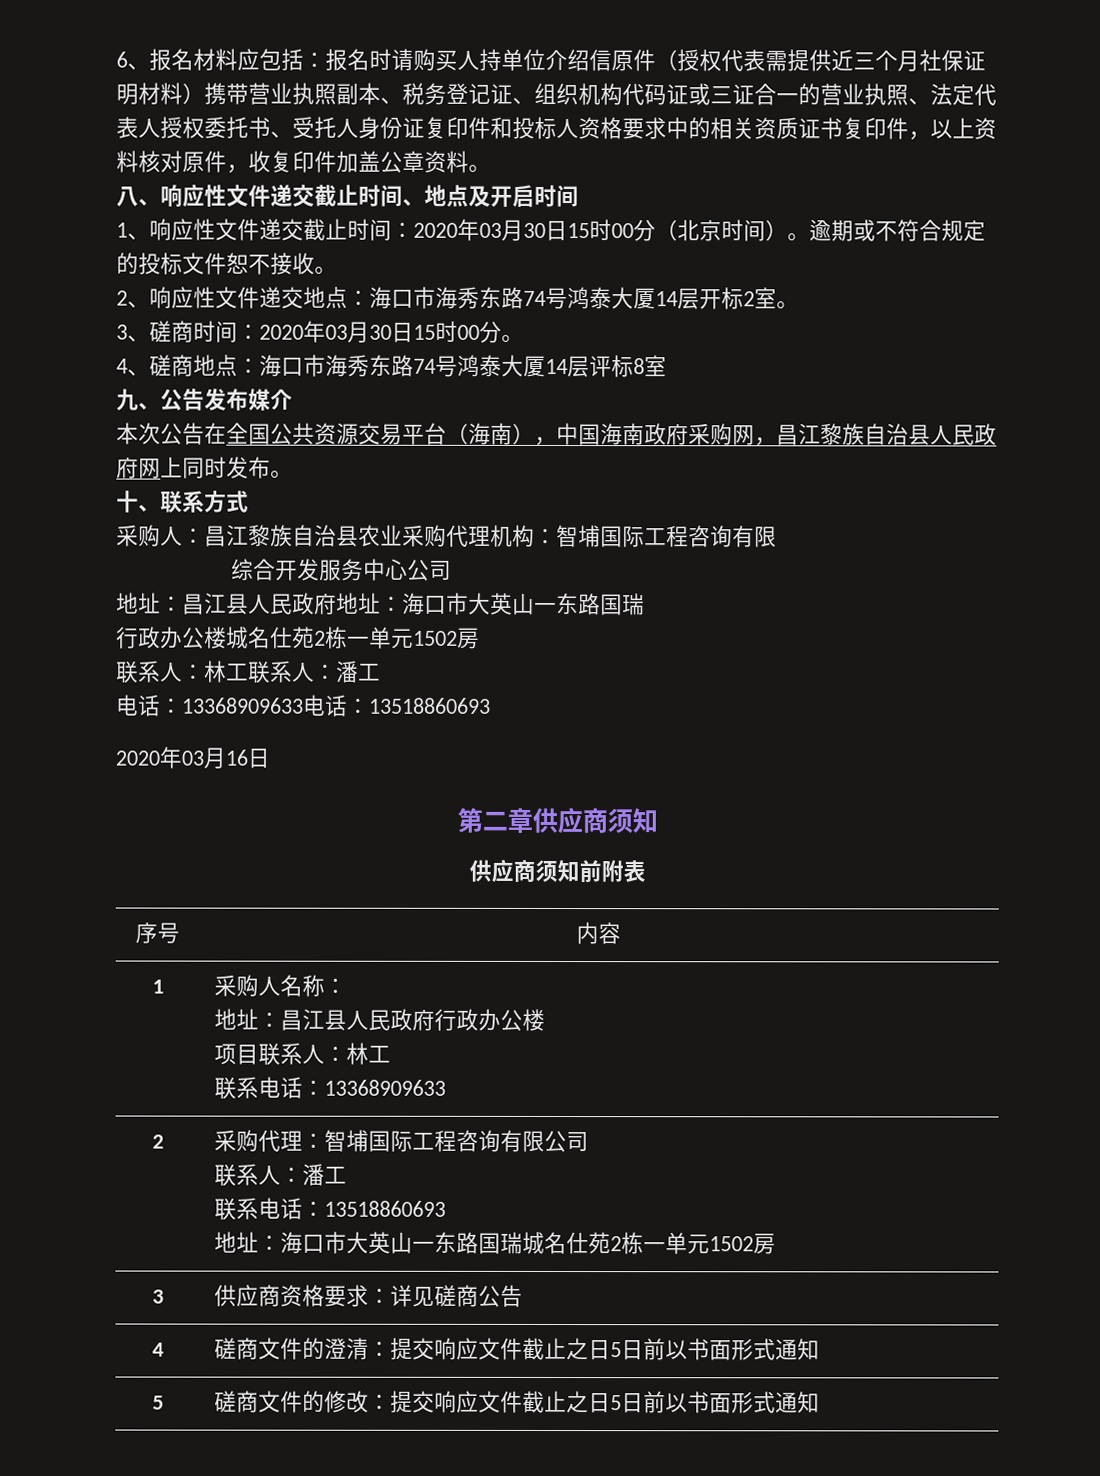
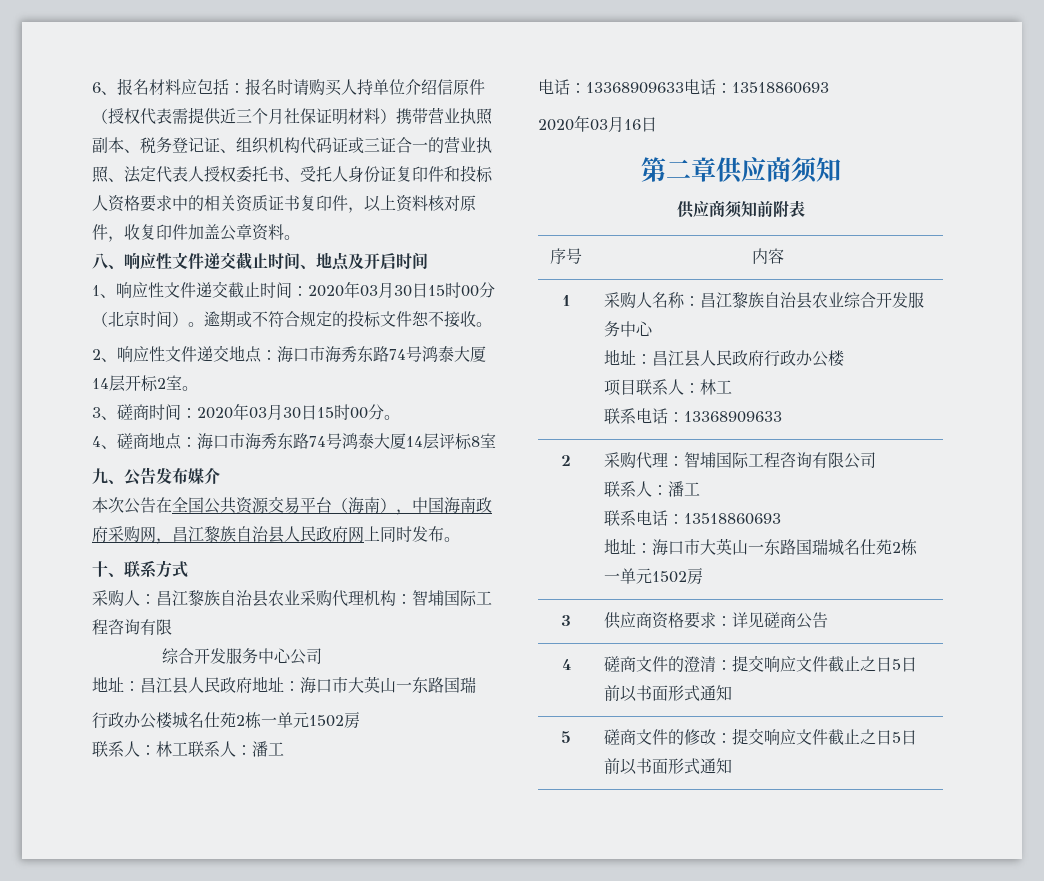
- 1 | 采购人名称：
+ 1 | 采购人名称：昌江黎族自治县农业综合开发服务中心

